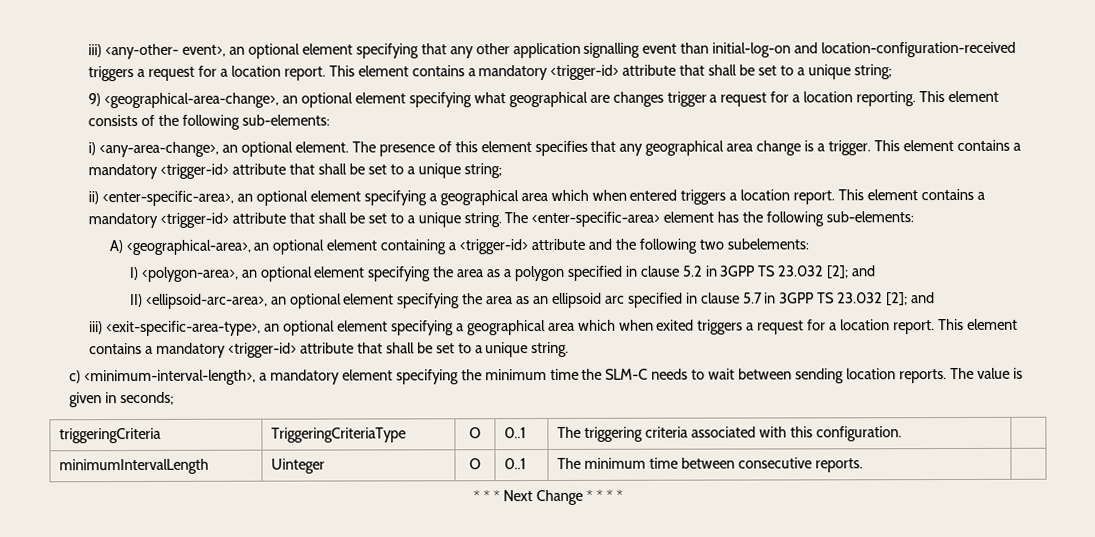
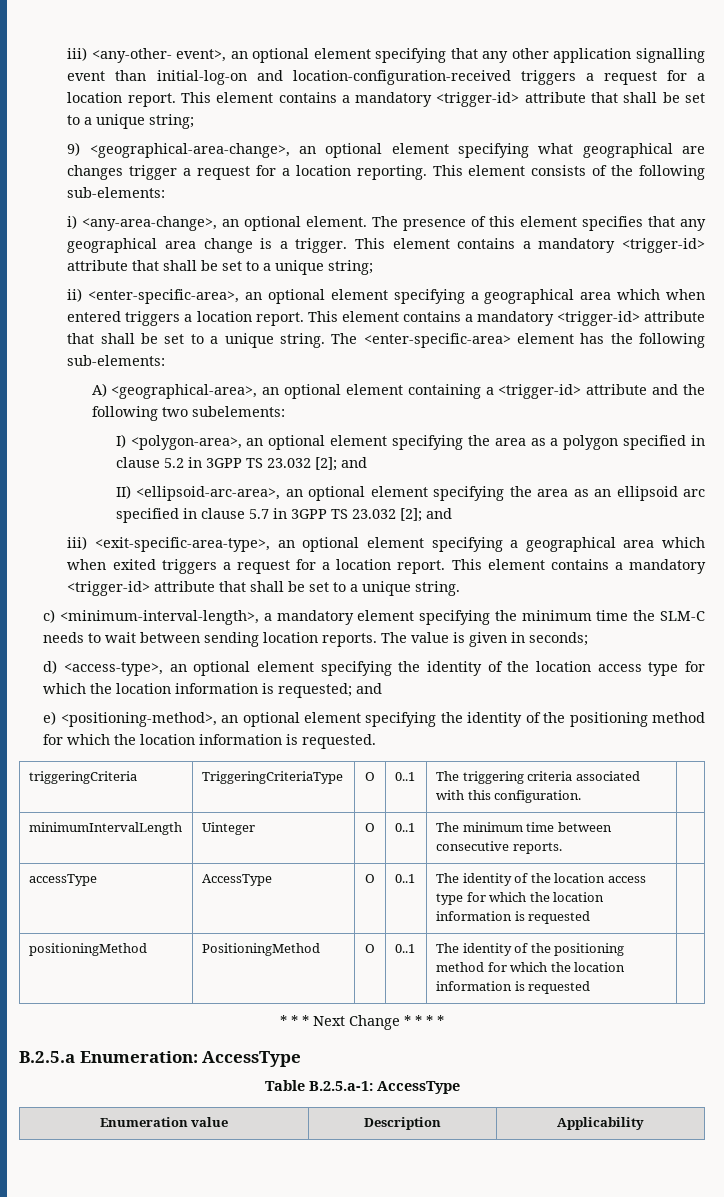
+ d) <access-type>, an optional element specifying the identity of the location access type for which the location information is requested; and
+ e) <positioning-method>, an optional element specifying the identity of the positioning method for which the location information is requested.
+ accessType | AccessType | O | 0..1 | The identity of the location access type for which the location information is requested |
+ positioningMethod | PositioningMethod | O | 0..1 | The identity of the positioning method for which the location information is requested |
+ B.2.5.a Enumeration: AccessType
+ Table B.2.5.a-1: AccessType
+ Enumeration value | Description | Applicability

